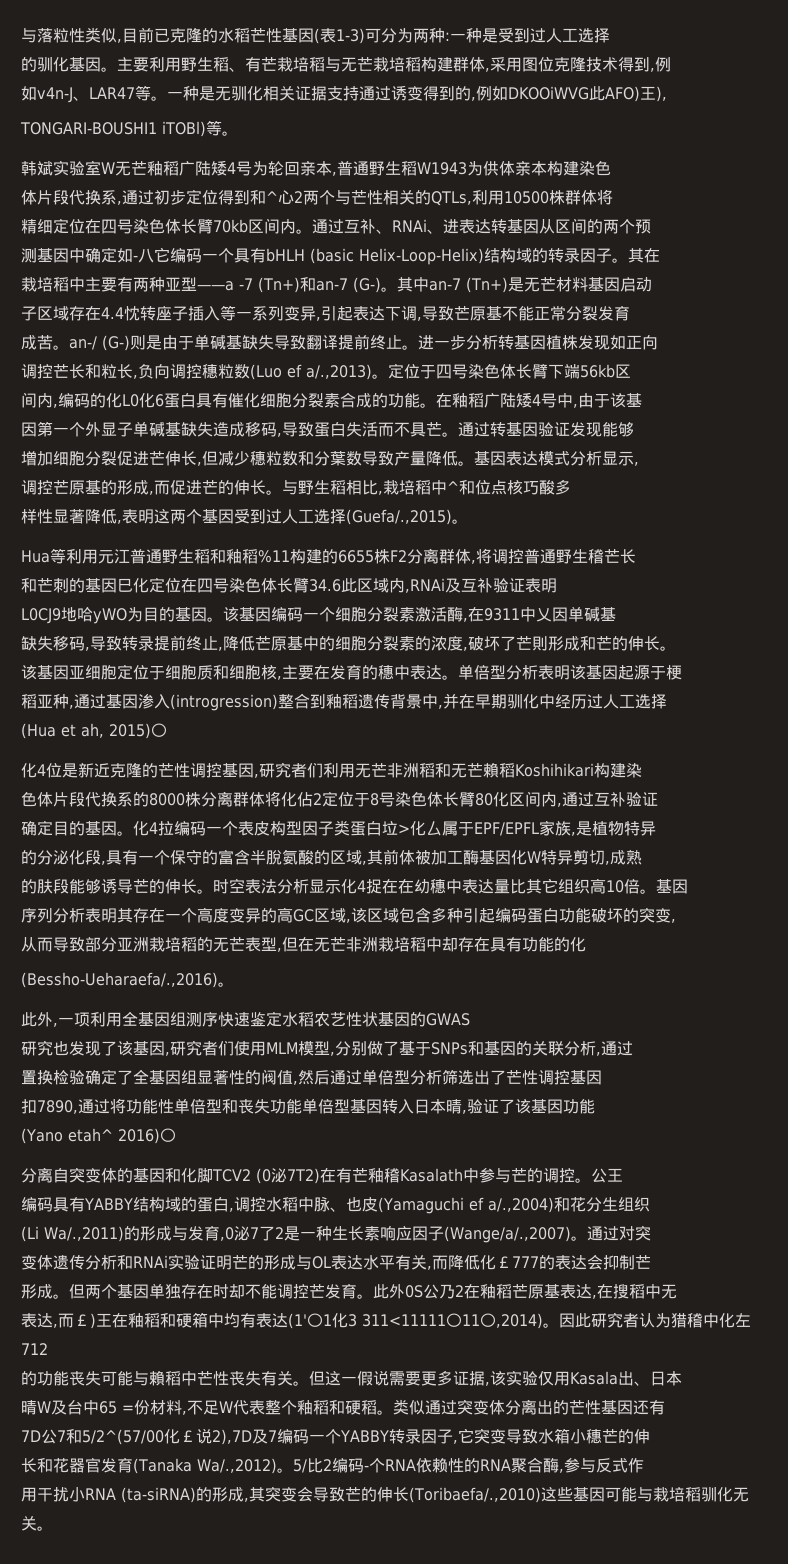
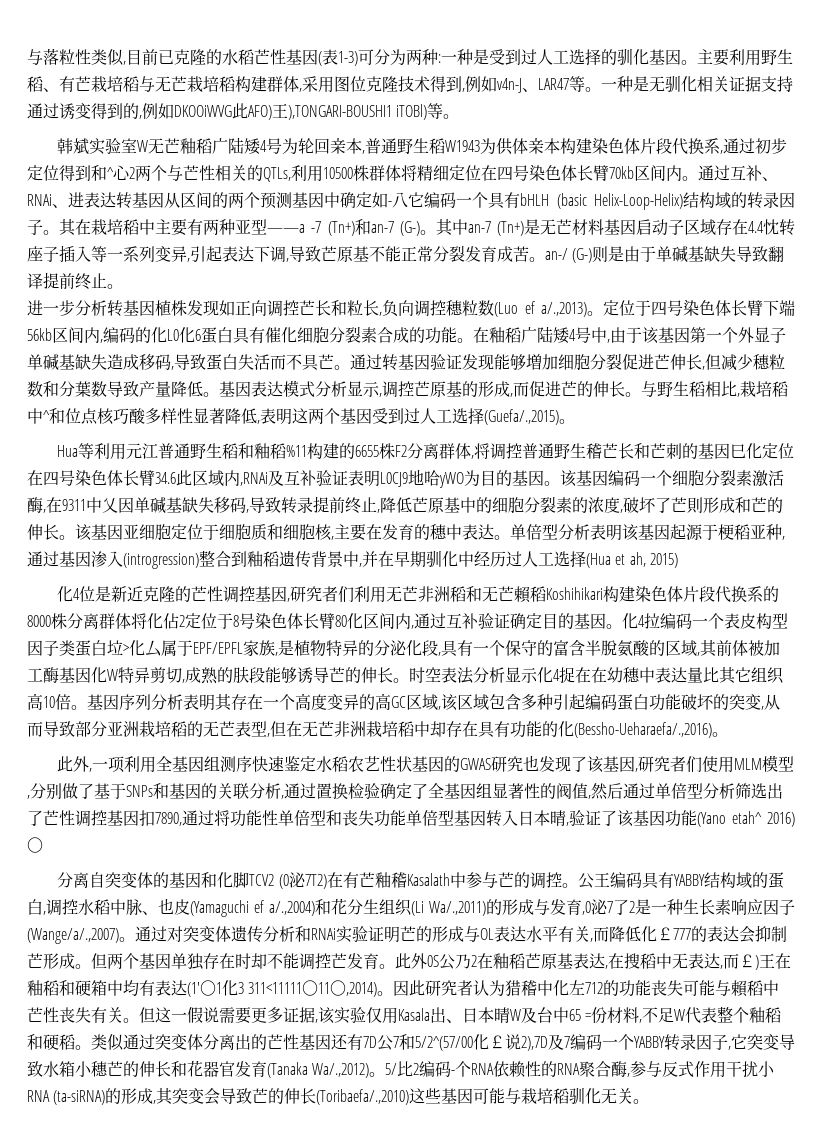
- 与落粒性类似,目前已克隆的水稻芒性基因(表1-3)可分为两种:一种是受到过人工选择
- 的驯化基因。
+ 与落粒性类似,目前已克隆的水稻芒性基因(表1-3)可分为两种:一种是受到过人工选择的驯化基因。
- 主要利用野生稻、有芒栽培稻与无芒栽培稻构建群体,采用图位克隆技术得到,例
- 如v4n-J、LAR47等。
+ 主要利用野生稻、有芒栽培稻与无芒栽培稻构建群体,采用图位克隆技术得到,例如v4n-J、LAR47等。
- 一种是无驯化相关证据支持通过诱变得到的,例如DKOOiWVG此AFO)王),
- TONGARI-BOUSHI1 iTOBl)等。
+ 一种是无驯化相关证据支持通过诱变得到的,例如DKOOiWVG此AFO)王),TONGARI-BOUSHI1 iTOBl)等。
- 韩斌实验室W无芒釉稻广陆矮4号为轮回亲本,普通野生稻W1943为供体亲本构建染色
- 体片段代换系,通过初步定位得到和^心2两个与芒性相关的QTLs,利用10500株群体将
- 精细定位在四号染色体长臂70kb区间内。
+ 韩斌实验室W无芒釉稻广陆矮4号为轮回亲本,普通野生稻W1943为供体亲本构建染色体片段代换系,通过初步定位得到和^心2两个与芒性相关的QTLs,利用10500株群体将精细定位在四号染色体长臂70kb区间内。
- 通过互补、RNAi、进表达转基因从区间的两个预
- 测基因中确定如-八它编码一个具有bHLH (basic Helix-Loop-Helix)结构域的转录因子。
+ 通过互补、RNAi、进表达转基因从区间的两个预测基因中确定如-八它编码一个具有bHLH (basic Helix-Loop-Helix)结构域的转录因子。
- 其在
- 栽培稻中主要有两种亚型——a -7 (Tn+)和an-7 (G-)。
+ 其在栽培稻中主要有两种亚型——a -7 (Tn+)和an-7 (G-)。
- 其中an-7 (Tn+)是无芒材料基因启动
- 子区域存在4.4忱转座子插入等一系列变异,引起表达下调,导致芒原基不能正常分裂发育
- 成苦。an-/ (G-)则是由于单碱基缺失导致翻译提前终止。进一步分析转基因植株发现如正向
- 调控芒长和粒长,负向调控穗粒数(Luo ef a/.,2013)。
+ 其中an-7 (Tn+)是无芒材料基因启动子区域存在4.4忱转座子插入等一系列变异,引起表达下调,导致芒原基不能正常分裂发育成苦。an-/ (G-)则是由于单碱基缺失导致翻译提前终止。
+ 进一步分析转基因植株发现如正向调控芒长和粒长,负向调控穗粒数(Luo ef a/.,2013)。
- 定位于四号染色体长臂下端56kb区
- 间内,编码的化L0化6蛋白具有催化细胞分裂素合成的功能。
+ 定位于四号染色体长臂下端56kb区间内,编码的化L0化6蛋白具有催化细胞分裂素合成的功能。
- 在釉稻广陆矮4号中,由于该基
- 因第一个外显子单碱基缺失造成移码,导致蛋白失活而不具芒。
+ 在釉稻广陆矮4号中,由于该基因第一个外显子单碱基缺失造成移码,导致蛋白失活而不具芒。
- 通过转基因验证发现能够
- 増加细胞分裂促进芒伸长,但减少穗粒数和分葉数导致产量降低。
+ 通过转基因验证发现能够増加细胞分裂促进芒伸长,但减少穗粒数和分葉数导致产量降低。
- 基因表达模式分析显示,
- 调控芒原基的形成,而促进芒的伸长。
+ 基因表达模式分析显示,调控芒原基的形成,而促进芒的伸长。
- 与野生稻相比,栽培稻中^和位点核巧酸多
- 样性显著降低,表明这两个基因受到过人工选择(Guefa/.,2015)。
+ 与野生稻相比,栽培稻中^和位点核巧酸多样性显著降低,表明这两个基因受到过人工选择(Guefa/.,2015)。
- Hua等利用元江普通野生稻和釉稻%11构建的6655株F2分离群体,将调控普通野生稽芒长
- 和芒刺的基因巳化定位在四号染色体长臂34.6此区域内,RNAi及互补验证表明
- L0CJ9地哈yWO为目的基因。
+ Hua等利用元江普通野生稻和釉稻%11构建的6655株F2分离群体,将调控普通野生稽芒长和芒刺的基因巳化定位在四号染色体长臂34.6此区域内,RNAi及互补验证表明L0CJ9地哈yWO为目的基因。
- 该基因编码一个细胞分裂素激活酶,在9311中乂因单碱基
- 缺失移码,导致转录提前终止,降低芒原基中的细胞分裂素的浓度,破坏了芒則形成和芒的伸长。
- 该基因亚细胞定位于细胞质和细胞核,主要在发育的穗中表达。
+ 该基因编码一个细胞分裂素激活酶,在9311中乂因单碱基缺失移码,导致转录提前终止,降低芒原基中的细胞分裂素的浓度,破坏了芒則形成和芒的伸长。该基因亚细胞定位于细胞质和细胞核,主要在发育的穗中表达。
- 单倍型分析表明该基因起源于梗
- 稻亚种,通过基因渗入(introgression)整合到釉稻遗传背景中,并在早期驯化中经历过人工选择
- (Hua et ah, 2015)〇
+ 单倍型分析表明该基因起源于梗稻亚种,通过基因渗入(introgression)整合到釉稻遗传背景中,并在早期驯化中经历过人工选择(Hua et ah, 2015)
- 化4位是新近克隆的芒性调控基因,研究者们利用无芒非洲稻和无芒賴稻Koshihikari构建染
- 色体片段代换系的8000株分离群体将化佔2定位于8号染色体长臂80化区间内,通过互补验证
- 确定目的基因。
+ 化4位是新近克隆的芒性调控基因,研究者们利用无芒非洲稻和无芒賴稻Koshihikari构建染色体片段代换系的8000株分离群体将化佔2定位于8号染色体长臂80化区间内,通过互补验证确定目的基因。
- 化4拉编码一个表皮构型因子类蛋白垃>化厶属于EPF/EPFL家族,是植物特异
- 的分泌化段,具有一个保守的富含半脫氨酸的区域,其前体被加工酶基因化W特异剪切,成熟
- 的肤段能够诱导芒的伸长。
+ 化4拉编码一个表皮构型因子类蛋白垃>化厶属于EPF/EPFL家族,是植物特异的分泌化段,具有一个保守的富含半脫氨酸的区域,其前体被加工酶基因化W特异剪切,成熟的肤段能够诱导芒的伸长。
- 时空表法分析显示化4捉在在幼穗中表达量比其它组织高10倍。基因
- 序列分析表明其存在一个高度变异的高GC区域,该区域包含多种引起编码蛋白功能破坏的突变,
- 从而导致部分亚洲栽培稻的无芒表型,但在无芒非洲栽培稻中却存在具有功能的化
- (Bessho-Ueharaefa/.,2016)。
+ 时空表法分析显示化4捉在在幼穗中表达量比其它组织高10倍。基因序列分析表明其存在一个高度变异的高GC区域,该区域包含多种引起编码蛋白功能破坏的突变,从而导致部分亚洲栽培稻的无芒表型,但在无芒非洲栽培稻中却存在具有功能的化(Bessho-Ueharaefa/.,2016)。
- 此外,一项利用全基因组测序快速鉴定水稻农艺性状基因的GWAS
- 研究也发现了该基因,研究者们使用MLM模型,分别做了基于SNPs和基因的关联分析,通过
- 置换检验确定了全基因组显著性的阀值,然后通过单倍型分析筛选出了芒性调控基因
- 扣7890,通过将功能性单倍型和丧失功能单倍型基因转入日本晴,验证了该基因功能
- (Yano etah^ 2016)〇
+ 此外,一项利用全基因组测序快速鉴定水稻农艺性状基因的GWAS研究也发现了该基因,研究者们使用MLM模型,分别做了基于SNPs和基因的关联分析,通过置换检验确定了全基因组显著性的阀值,然后通过单倍型分析筛选出了芒性调控基因扣7890,通过将功能性单倍型和丧失功能单倍型基因转入日本晴,验证了该基因功能(Yano etah^ 2016)〇
- 公王
- 编码具有YABBY结构域的蛋白,调控水稻中脉、也皮(Yamaguchi ef a/.,2004)和花分生组织
- (Li Wa/.,2011)的形成与发育,0泌7了2是一种生长素响应因子(Wange/a/.,2007)。
+ 公王编码具有YABBY结构域的蛋白,调控水稻中脉、也皮(Yamaguchi ef a/.,2004)和花分生组织(Li Wa/.,2011)的形成与发育,0泌7了2是一种生长素响应因子(Wange/a/.,2007)。
- 通过对突
- 变体遗传分析和RNAi实验证明芒的形成与OL表达水平有关,而降低化￡777的表达会抑制芒
- 形成。
+ 通过对突变体遗传分析和RNAi实验证明芒的形成与OL表达水平有关,而降低化￡777的表达会抑制芒形成。
- 此外0S公乃2在釉稻芒原基表达,在搜稻中无
- 表达,而￡)王在釉稻和硬箱中均有表达(1'〇1化3 311<11111〇11〇,2014)。
+ 此外0S公乃2在釉稻芒原基表达,在搜稻中无表达,而￡)王在釉稻和硬箱中均有表达(1'〇1化3 311<11111〇11〇,2014)。
- 因此研究者认为猎稽中化左712
- 的功能丧失可能与賴稻中芒性丧失有关。
+ 因此研究者认为猎稽中化左712的功能丧失可能与賴稻中芒性丧失有关。
- 但这一假说需要更多证据,该实验仅用Kasala出、日本
- 晴W及台中65 =份材料,不足W代表整个釉稻和硬稻。
+ 但这一假说需要更多证据,该实验仅用Kasala出、日本晴W及台中65 =份材料,不足W代表整个釉稻和硬稻。
- 类似通过突变体分离出的芒性基因还有
- 7D公7和5/2^(57/00化￡说2),7D及7编码一个YABBY转录因子,它突变导致水箱小穗芒的伸
- 长和花器官发育(Tanaka Wa/.,2012)。
+ 类似通过突变体分离出的芒性基因还有7D公7和5/2^(57/00化￡说2),7D及7编码一个YABBY转录因子,它突变导致水箱小穗芒的伸长和花器官发育(Tanaka Wa/.,2012)。
- 5/比2编码-个RNA依赖性的RNA聚合酶,参与反式作
- 用干扰小RNA (ta-siRNA)的形成,其突变会导致芒的伸长(Toribaefa/.,2010)这些基因可能与栽培稻驯化无关。
+ 5/比2编码-个RNA依赖性的RNA聚合酶,参与反式作用干扰小RNA (ta-siRNA)的形成,其突变会导致芒的伸长(Toribaefa/.,2010)这些基因可能与栽培稻驯化无关。

